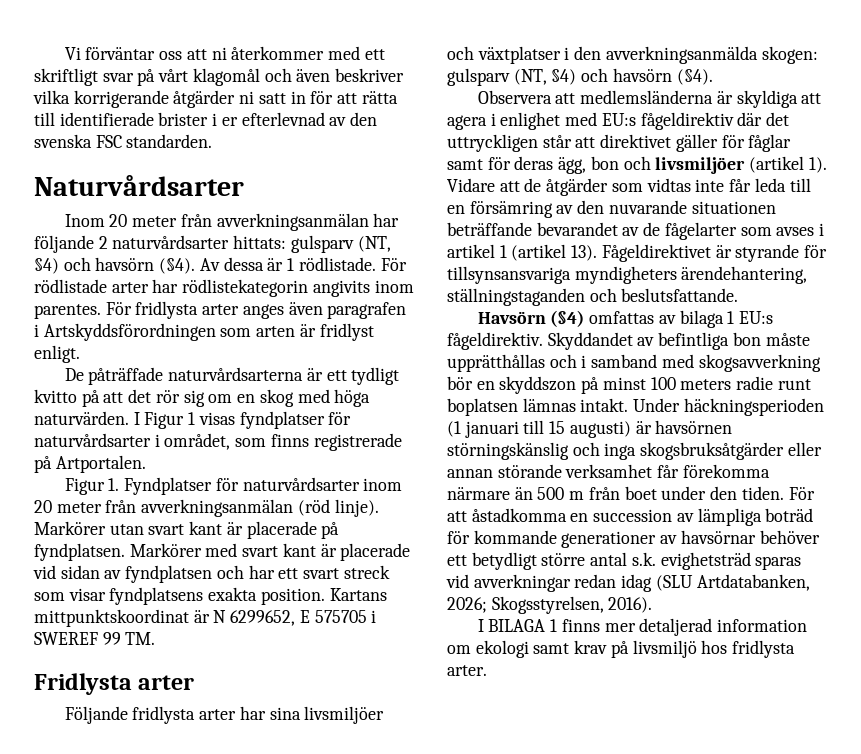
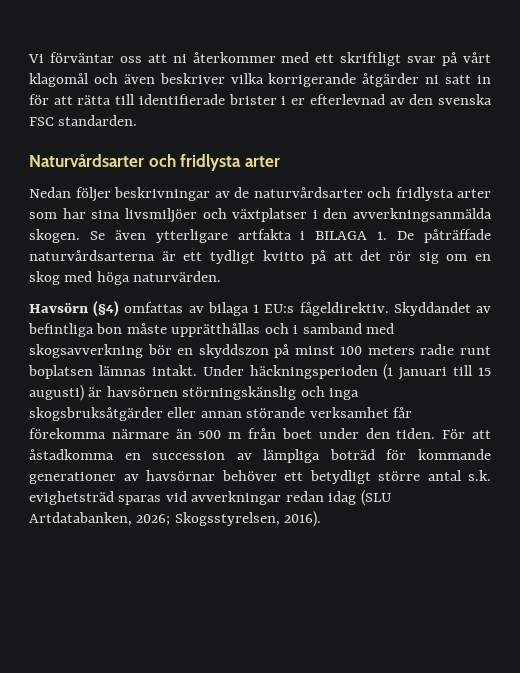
- Naturvårdsarter
- Inom 20 meter från avverkningsanmälan har följande 2 naturvårdsarter hittats: gulsparv (NT, §4) och havsörn (§4). Av dessa är 1 rödlistade. För rödlistade arter har rödlistekategorin angivits inom parentes. För fridlysta arter anges även paragrafen i Artskyddsförordningen som arten är fridlyst enligt.
- De påträffade naturvårdsarterna är ett tydligt kvitto på att det rör sig om en skog med höga naturvärden. I Figur 1 visas fyndplatser för naturvårdsarter i området, som finns registrerade på Artportalen.
- Figur 1. Fyndplatser för naturvårdsarter inom 20 meter från avverkningsanmälan (röd linje). Markörer utan svart kant är placerade på fyndplatsen. Markörer med svart kant är placerade vid sidan av fyndplatsen och har ett svart streck som visar fyndplatsens exakta position. Kartans mittpunktskoordinat är N 6299652, E 575705 i SWEREF 99 TM.
- Fridlysta arter
- Följande fridlysta arter har sina livsmiljöer och växtplatser i den avverkningsanmälda skogen: gulsparv (NT, §4) och havsörn (§4).
- Observera att medlemsländerna är skyldiga att agera i enlighet med EU:s fågeldirektiv där det uttryckligen står att direktivet gäller för fåglar samt för deras ägg, bon och livsmiljöer (artikel 1). Vidare att de åtgärder som vidtas inte får leda till en försämring av den nuvarande situationen beträffande bevarandet av de fågelarter som avses i artikel 1 (artikel 13). Fågeldirektivet är styrande för tillsynsansvariga myndigheters ärendehantering, ställningstaganden och beslutsfattande.
+ Naturvårdsarter och fridlysta arter
+ Nedan följer beskrivningar av de naturvårdsarter och fridlysta arter som har sina livsmiljöer och växtplatser i den avverkningsanmälda skogen. Se även ytterligare artfakta i BILAGA 1. De påträffade naturvårdsarterna är ett tydligt kvitto på att det rör sig om en skog med höga naturvärden.
- I BILAGA 1 finns mer detaljerad information om ekologi samt krav på livsmiljö hos fridlysta arter.

